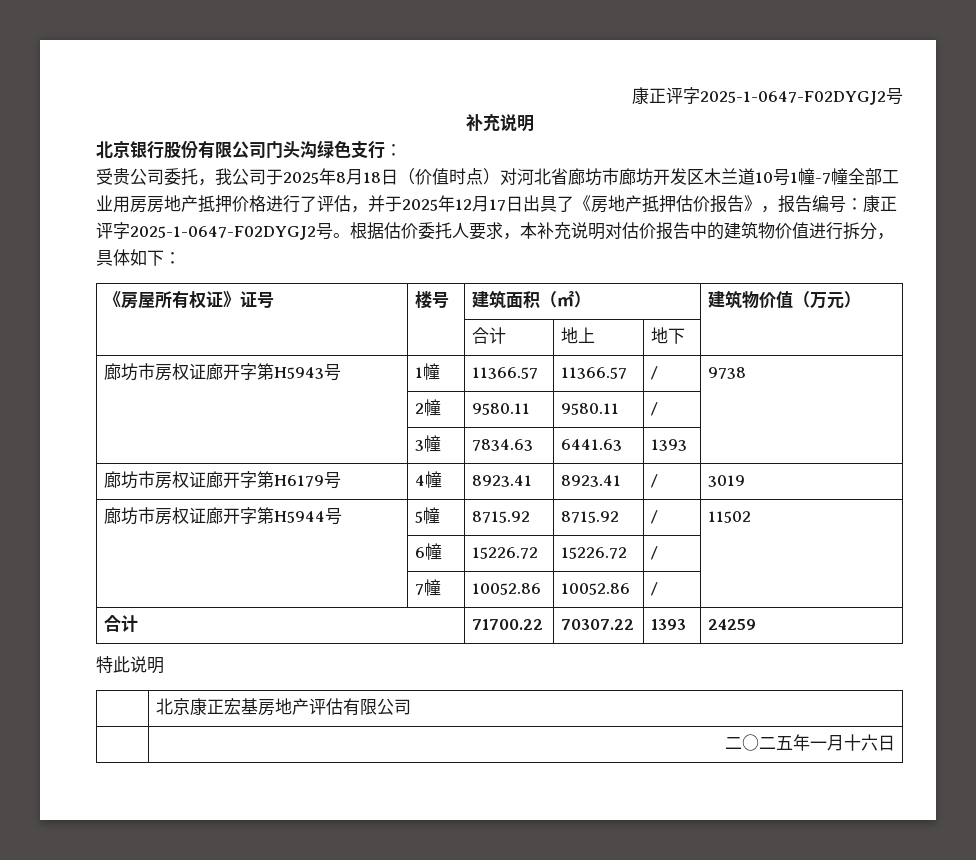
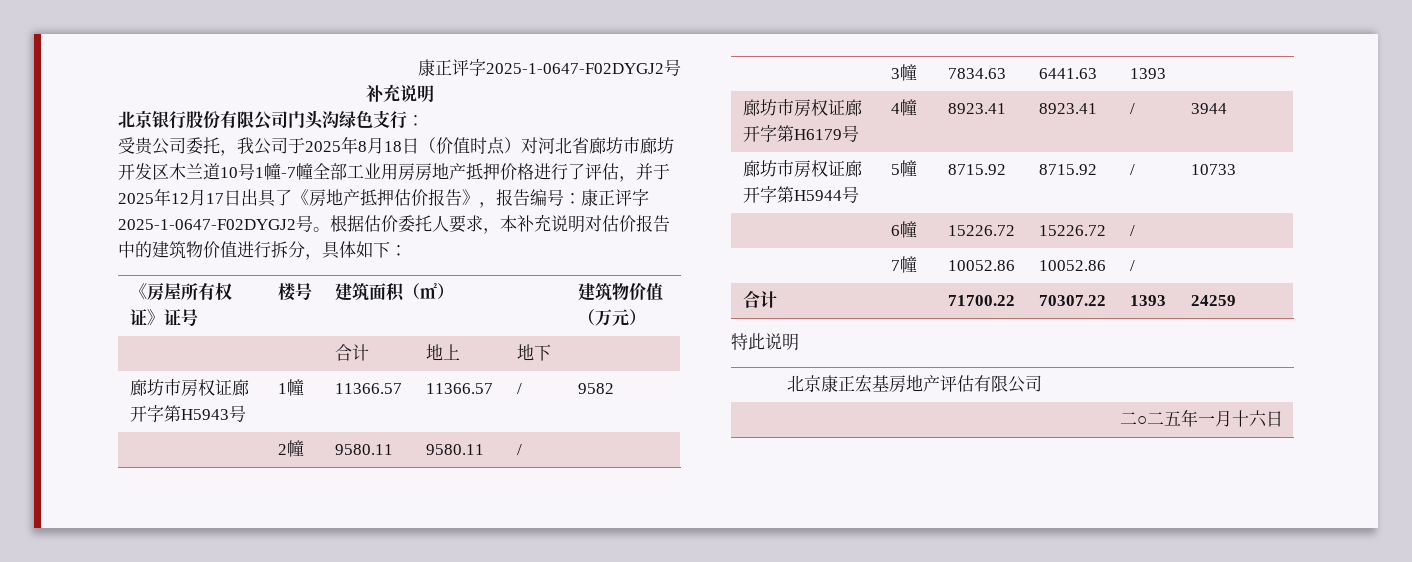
- 廊坊市房权证廊开字第H5943号 | 1幢 | 11366.57 | 11366.57 | / | 9738
+ 廊坊市房权证廊开字第H5943号 | 1幢 | 11366.57 | 11366.57 | / | 9582
- 廊坊市房权证廊开字第H6179号 | 4幢 | 8923.41 | 8923.41 | / | 3019
+ 廊坊市房权证廊开字第H6179号 | 4幢 | 8923.41 | 8923.41 | / | 3944
- 廊坊市房权证廊开字第H5944号 | 5幢 | 8715.92 | 8715.92 | / | 11502
+ 廊坊市房权证廊开字第H5944号 | 5幢 | 8715.92 | 8715.92 | / | 10733

